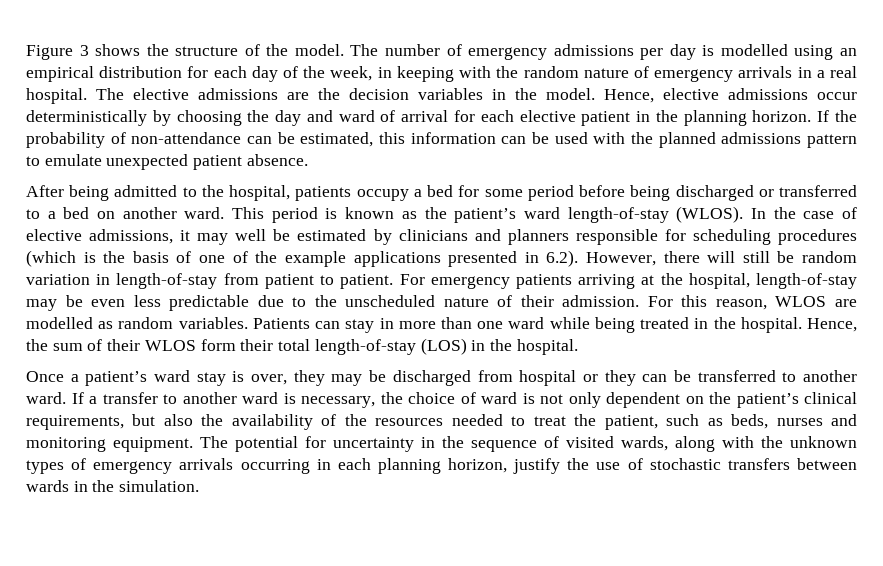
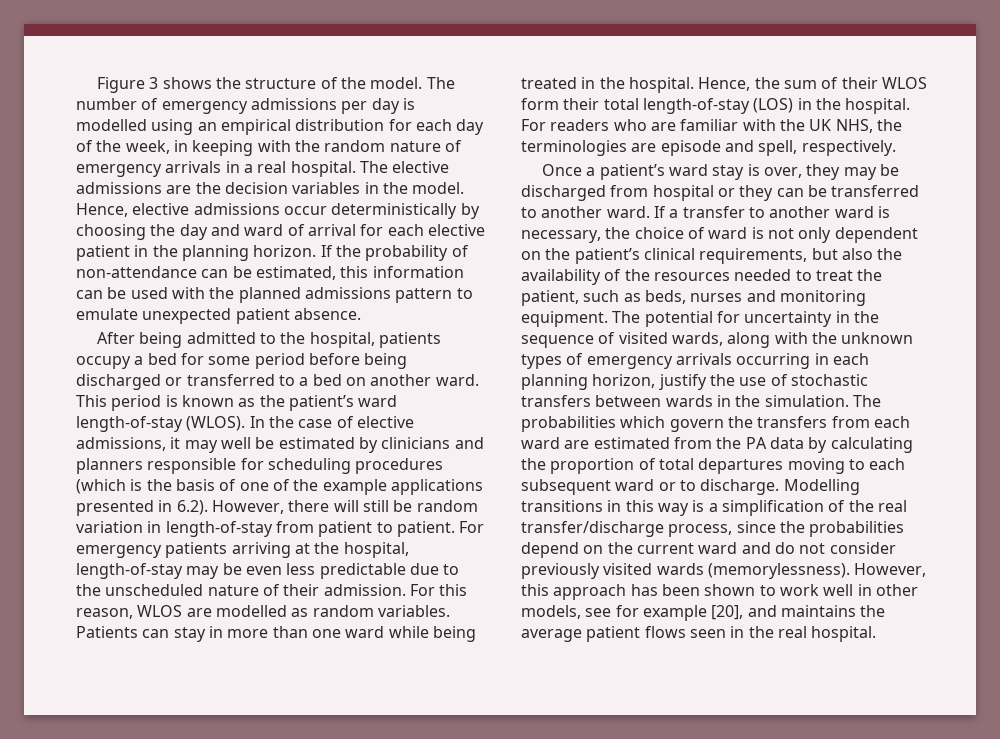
+ For readers who are familiar with the UK NHS, the terminologies are episode and spell, respectively.
+ The probabilities which govern the transfers from each ward are estimated from the PA data by calculating the proportion of total departures moving to each subsequent ward or to discharge. Modelling transitions in this way is a simplification of the real transfer/discharge process, since the probabilities depend on the current ward and do not consider previously visited wards (memorylessness). However, this approach has been shown to work well in other models, see for example [20], and maintains the average patient flows seen in the real hospital.

